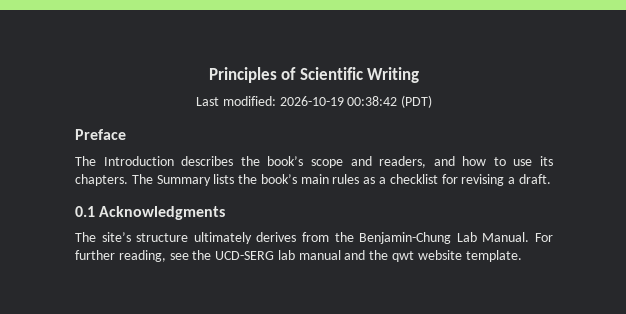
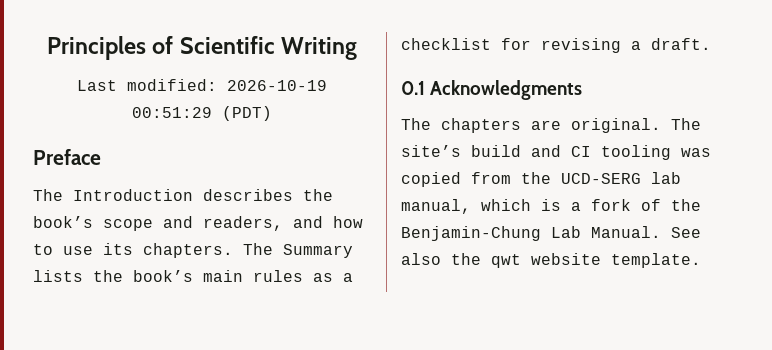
- Last modified: 2026-10-19 00:38:42 (PDT)
+ Last modified: 2026-10-19 00:51:29 (PDT)
- The site’s structure ultimately derives from the Benjamin-Chung Lab Manual. For further reading, see the UCD-SERG lab manual and the qwt website template.
+ The chapters are original. The site’s build and CI tooling was copied from the UCD-SERG lab manual, which is a fork of the Benjamin-Chung Lab Manual. See also the qwt website template.

